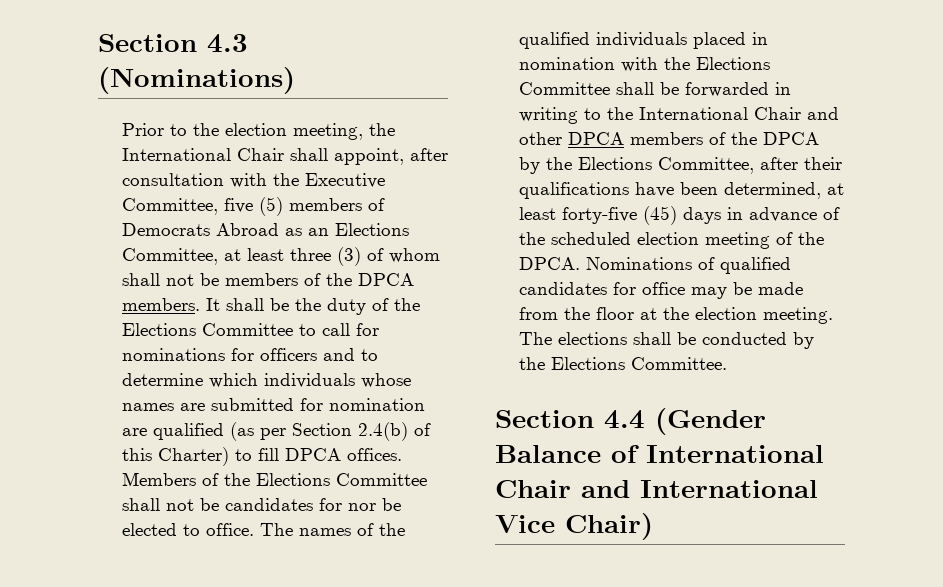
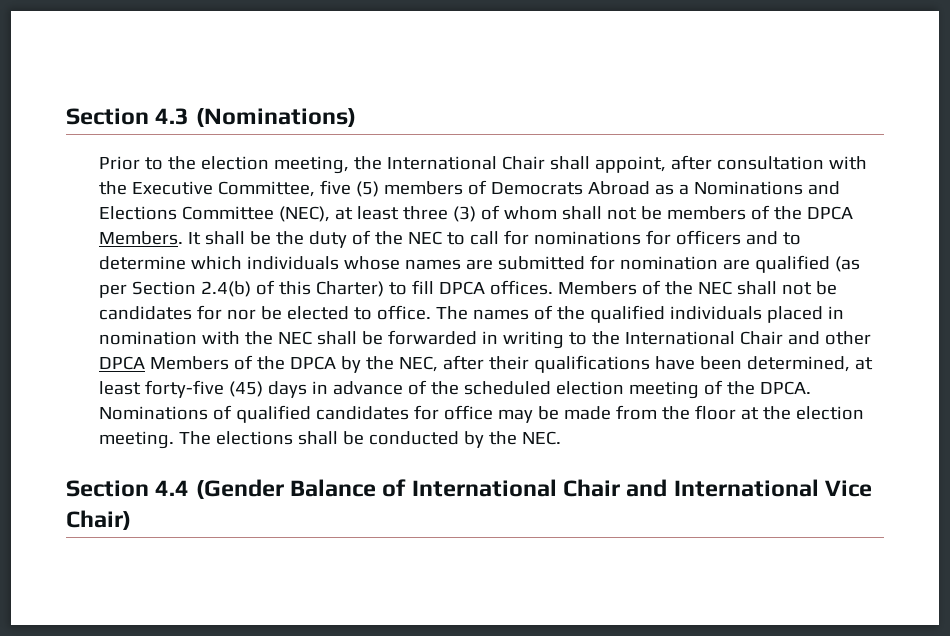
- Prior to the election meeting, the International Chair shall appoint, after consultation with the Executive Committee, five (5) members of Democrats Abroad as an Elections Committee, at least three (3) of whom shall not be members of the DPCA members.
+ Prior to the election meeting, the International Chair shall appoint, after consultation with the Executive Committee, five (5) members of Democrats Abroad as a Nominations and Elections Committee (NEC), at least three (3) of whom shall not be members of the DPCA Members.
- It shall be the duty of the Elections Committee to call for nominations for officers and to determine which individuals whose names are submitted for nomination are qualified (as per Section 2.4(b) of this Charter) to fill DPCA offices.
+ It shall be the duty of the NEC to call for nominations for officers and to determine which individuals whose names are submitted for nomination are qualified (as per Section 2.4(b) of this Charter) to fill DPCA offices.
- Members of the Elections Committee shall not be candidates for nor be elected to office.
+ Members of the NEC shall not be candidates for nor be elected to office.
- The names of the qualified individuals placed in nomination with the Elections Committee shall be forwarded in writing to the International Chair and other DPCA members of the DPCA by the Elections Committee, after their qualifications have been determined, at least forty-five (45) days in advance of the scheduled election meeting of the DPCA.
+ The names of the qualified individuals placed in nomination with the NEC shall be forwarded in writing to the International Chair and other DPCA Members of the DPCA by the NEC, after their qualifications have been determined, at least forty-five (45) days in advance of the scheduled election meeting of the DPCA.
- The elections shall be conducted by the Elections Committee.
+ The elections shall be conducted by the NEC.

